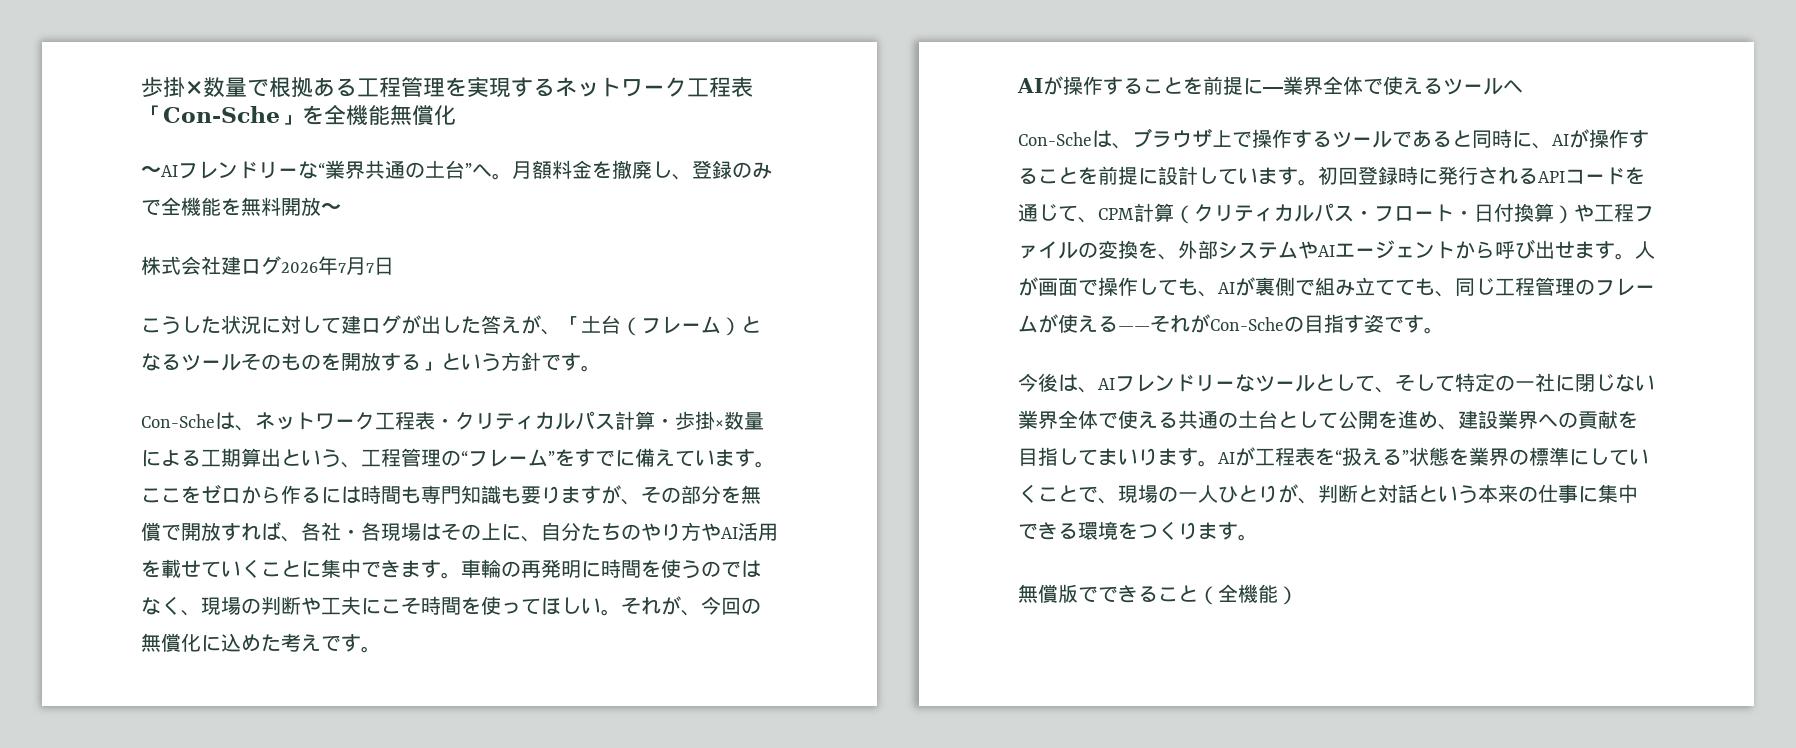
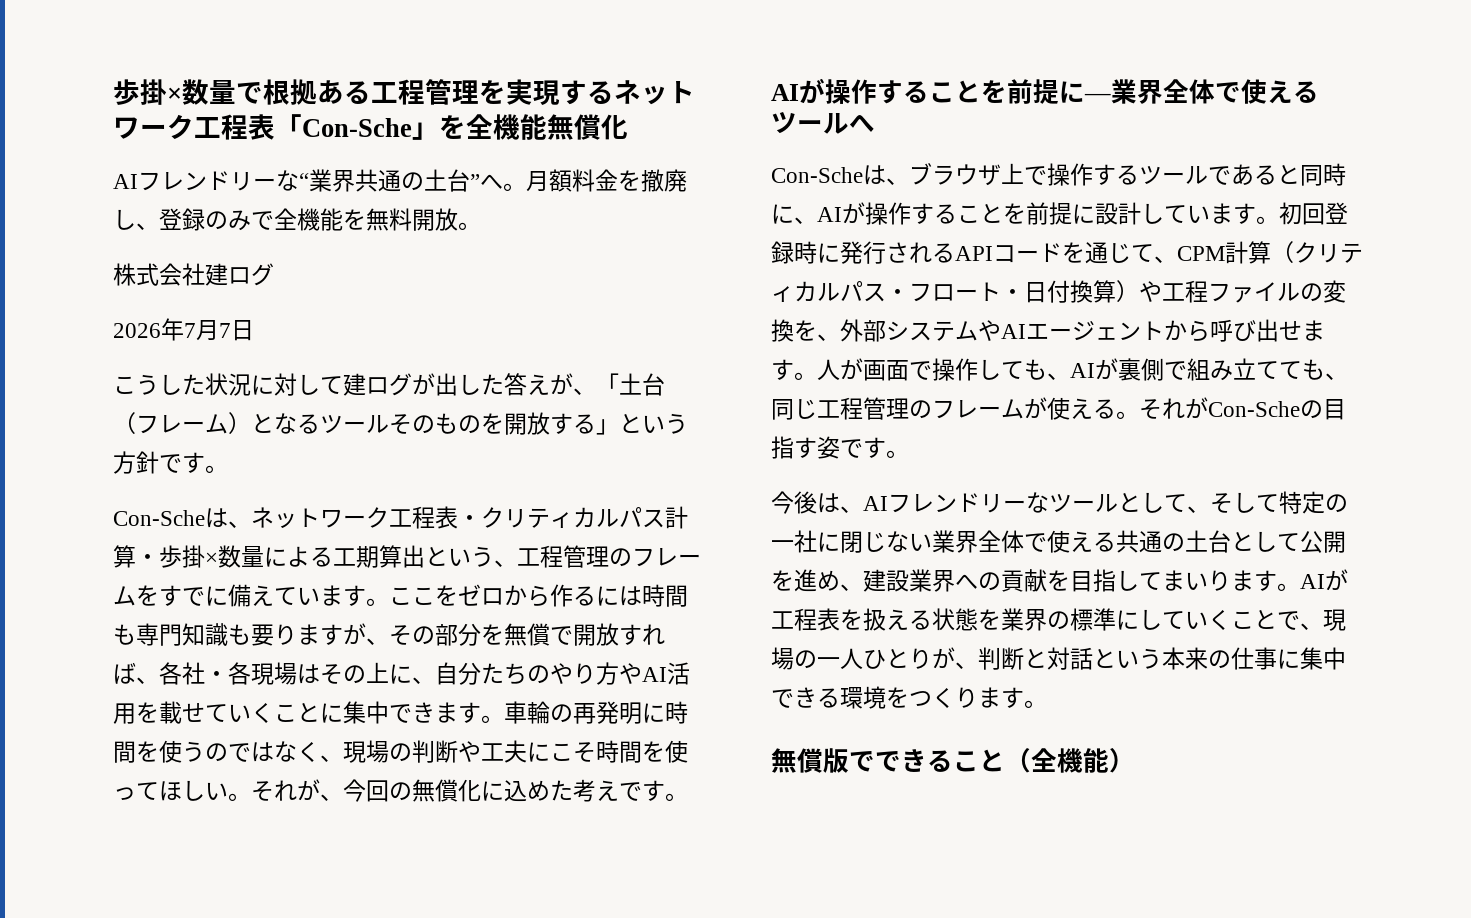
- 〜AIフレンドリーな“業界共通の土台”へ。
+ AIフレンドリーな“業界共通の土台”へ。
- 月額料金を撤廃し、登録のみで全機能を無料開放〜
+ 月額料金を撤廃し、登録のみで全機能を無料開放。
- 株式会社建ログ2026年7月7日
+ 株式会社建ログ
+ 2026年7月7日
- Con-Scheは、ネットワーク工程表・クリティカルパス計算・歩掛×数量による工期算出という、工程管理の“フレーム”をすでに備えています。
+ Con-Scheは、ネットワーク工程表・クリティカルパス計算・歩掛×数量による工期算出という、工程管理のフレームをすでに備えています。
- 人が画面で操作しても、AIが裏側で組み立てても、同じ工程管理のフレームが使える——それがCon-Scheの目指す姿です。
+ 人が画面で操作しても、AIが裏側で組み立てても、同じ工程管理のフレームが使える。それがCon-Scheの目指す姿です。
- AIが工程表を“扱える”状態を業界の標準にしていくことで、現場の一人ひとりが、判断と対話という本来の仕事に集中できる環境をつくります。
+ AIが工程表を扱える状態を業界の標準にしていくことで、現場の一人ひとりが、判断と対話という本来の仕事に集中できる環境をつくります。

